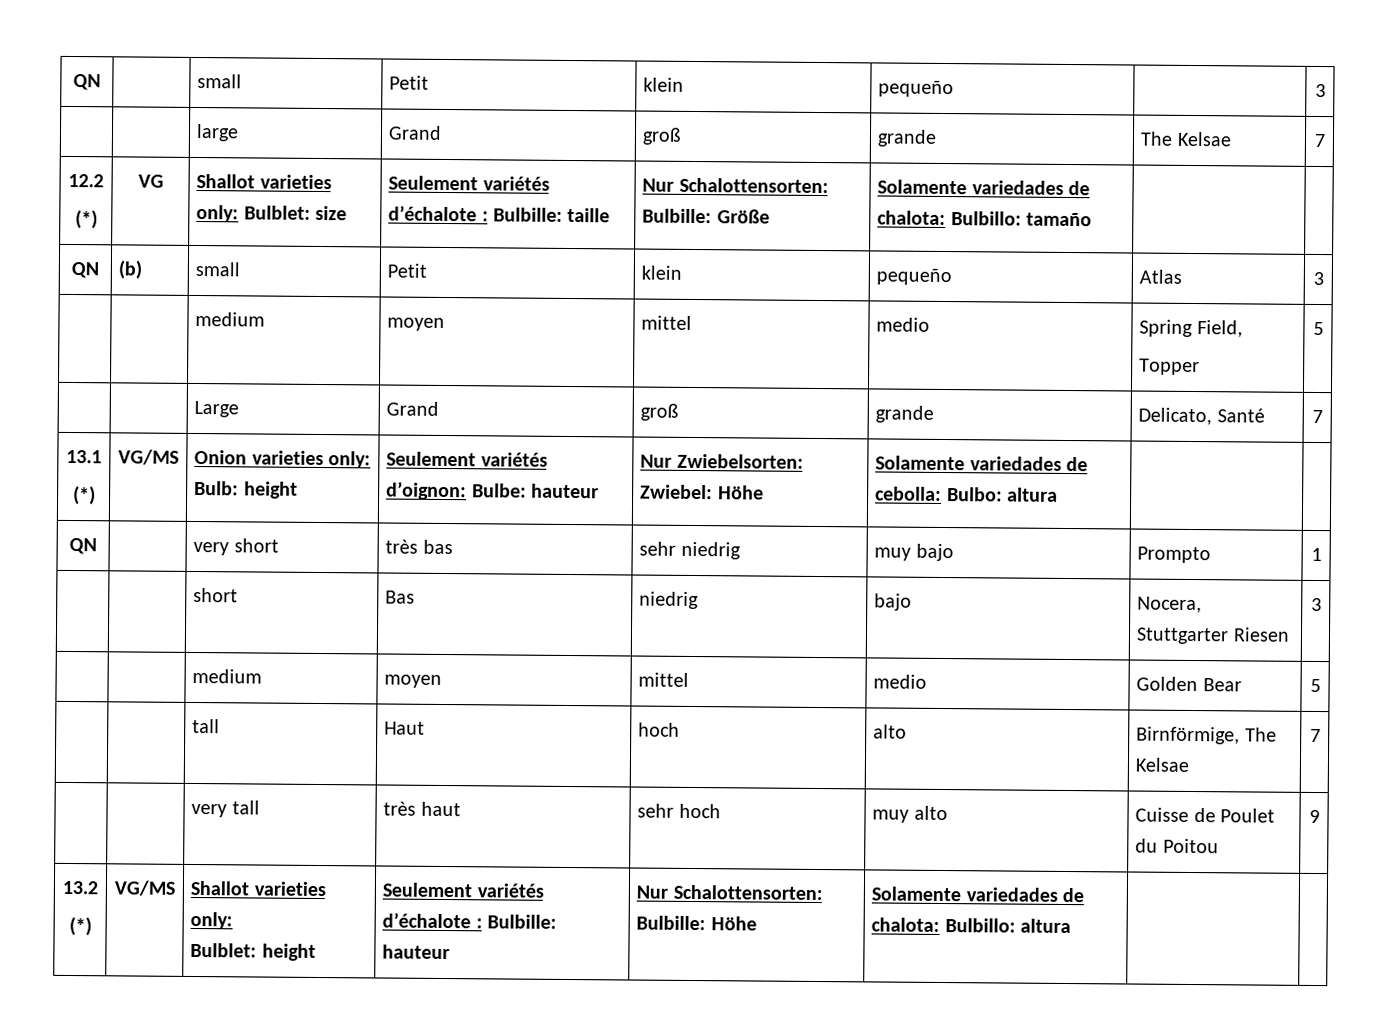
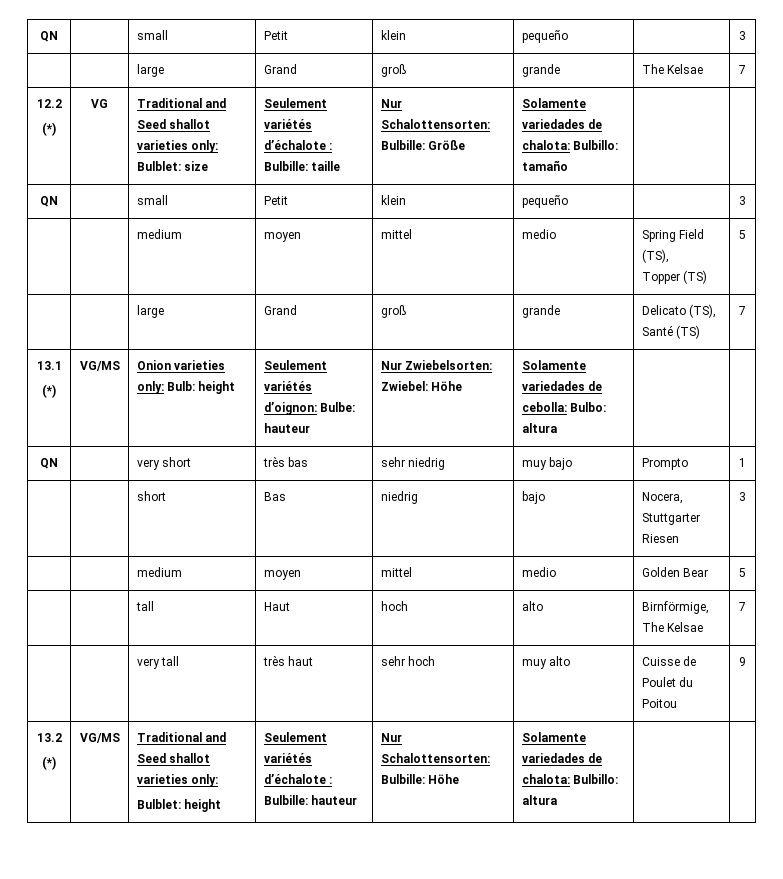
  12.2
- (*) | VG | Shallot varieties only: Bulblet: size | Seulement variétés d’échalote : Bulbille: taille | Nur Schalottensorten: Bulbille: Größe | Solamente variedades de chalota: Bulbillo: tamaño | |
- QN | (b) | small | Petit | klein | pequeño | Atlas | 3
+ (*) | VG | Traditional and Seed shallot varieties only: Bulblet: size | Seulement variétés d’échalote : Bulbille: taille | Nur Schalottensorten: Bulbille: Größe | Solamente variedades de chalota: Bulbillo: tamaño | |
+ QN | | small | Petit | klein | pequeño | | 3
- | | medium | moyen | mittel | medio | Spring Field,
- Topper | 5
- | | Large | Grand | groß | grande | Delicato, Santé | 7
+ | | medium | moyen | mittel | medio | Spring Field (TS),
+ Topper (TS) | 5
+ | | large | Grand | groß | grande | Delicato (TS), Santé (TS) | 7
  13.2
- (*) | VG/MS | Shallot varieties only:
+ (*) | VG/MS | Traditional and Seed shallot varieties only:

